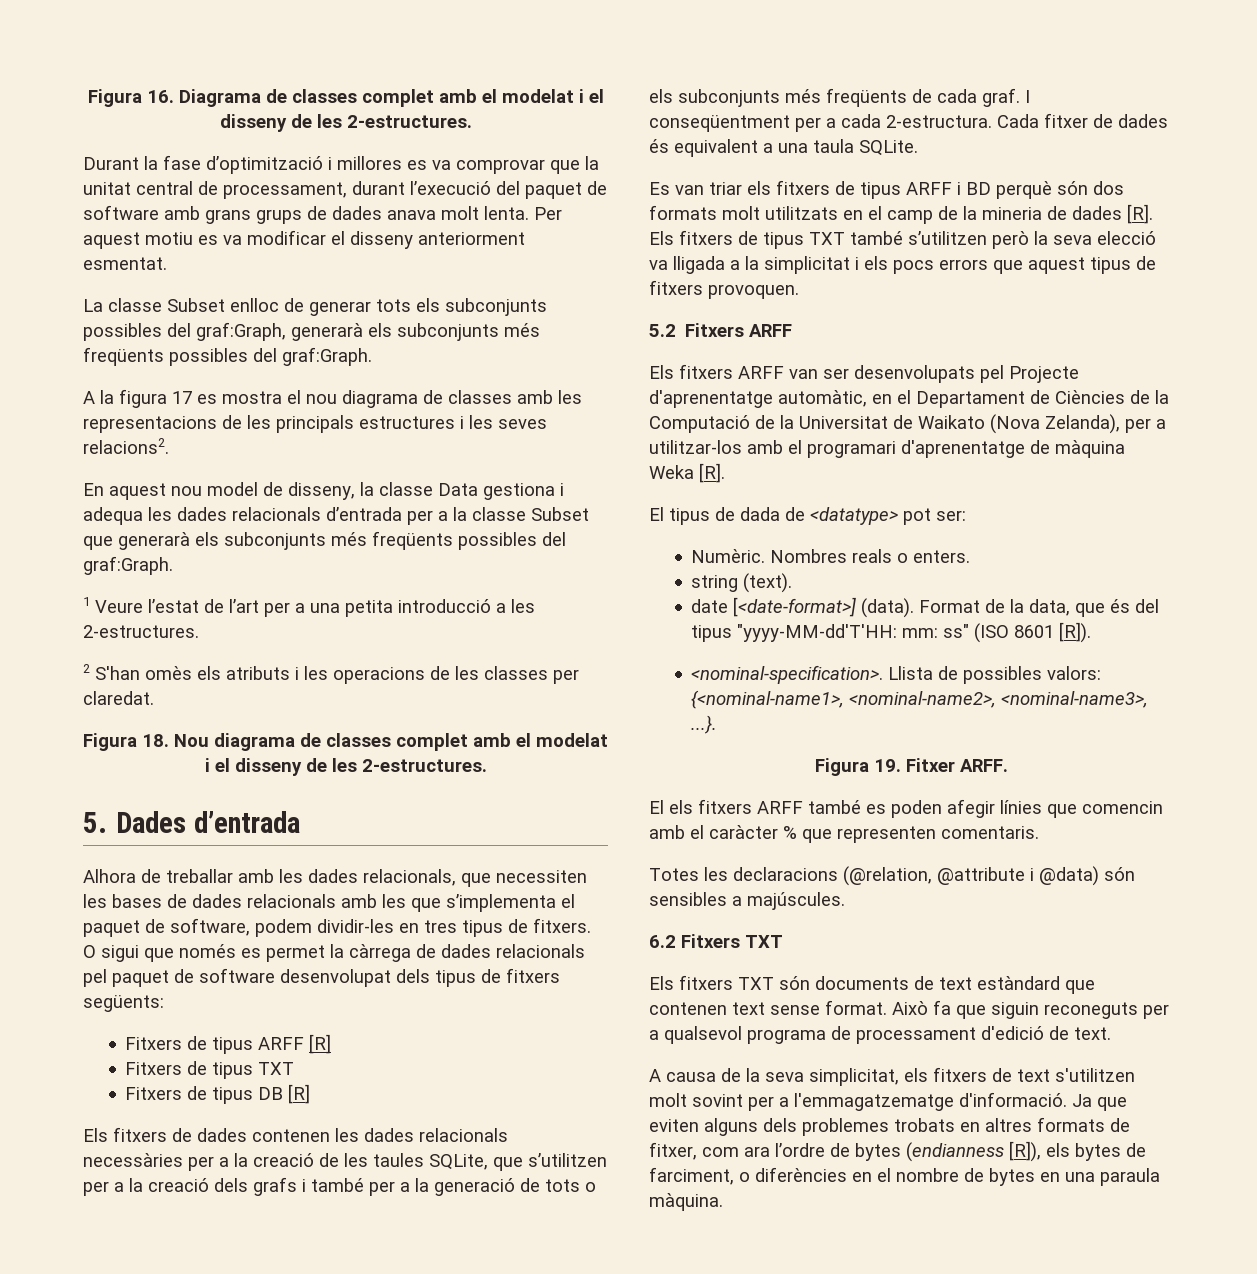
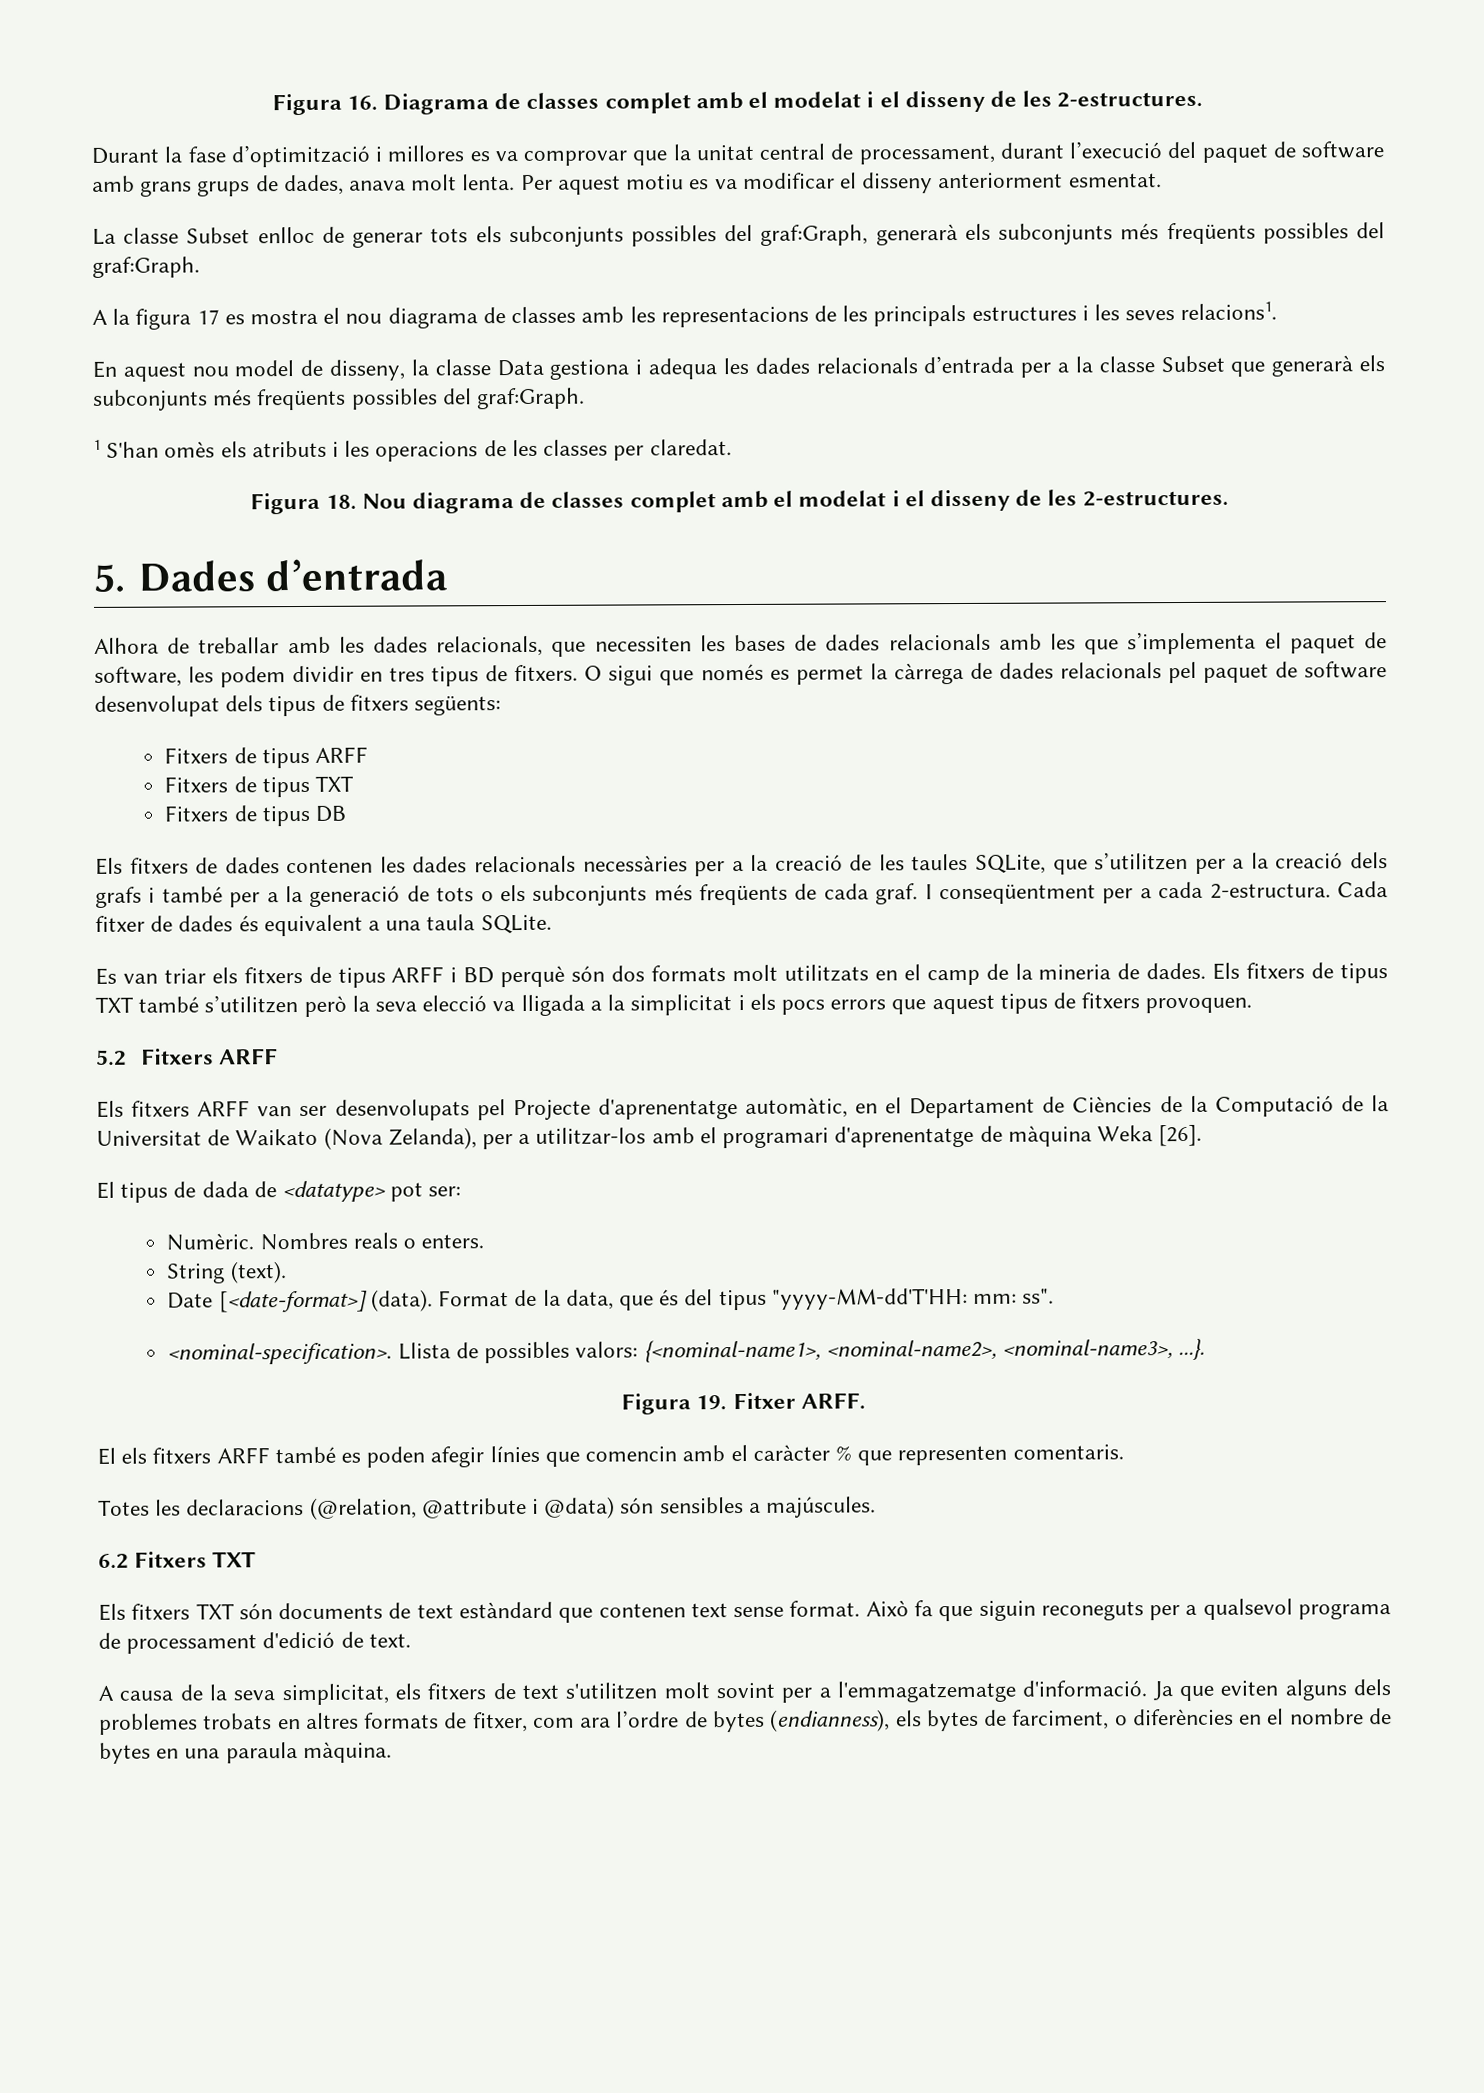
- Durant la fase d’optimització i millores es va comprovar que la unitat central de processament, durant l’execució del paquet de software amb grans grups de dades anava molt lenta.
+ Durant la fase d’optimització i millores es va comprovar que la unitat central de processament, durant l’execució del paquet de software amb grans grups de dades, anava molt lenta.
- A la figura 17 es mostra el nou diagrama de classes amb les representacions de les principals estructures i les seves relacions2.
+ A la figura 17 es mostra el nou diagrama de classes amb les representacions de les principals estructures i les seves relacions1.
- 1 Veure l’estat de l’art per a una petita introducció a les 2-estructures.
- 2 S'han omès els atributs i les operacions de les classes per claredat.
+ 1 S'han omès els atributs i les operacions de les classes per claredat.
- Alhora de treballar amb les dades relacionals, que necessiten les bases de dades relacionals amb les que s’implementa el paquet de software, podem dividir-les en tres tipus de fitxers.
+ Alhora de treballar amb les dades relacionals, que necessiten les bases de dades relacionals amb les que s’implementa el paquet de software, les podem dividir en tres tipus de fitxers.
- Fitxers de tipus ARFF [R]
+ Fitxers de tipus ARFF
- Fitxers de tipus DB [R]
+ Fitxers de tipus DB
- Es van triar els fitxers de tipus ARFF i BD perquè són dos formats molt utilitzats en el camp de la mineria de dades [R]. Els fitxers de tipus TXT també s’utilitzen però la seva elecció va lligada a la simplicitat i els pocs errors que aquest tipus de fitxers provoquen.
+ Es van triar els fitxers de tipus ARFF i BD perquè són dos formats molt utilitzats en el camp de la mineria de dades. Els fitxers de tipus TXT també s’utilitzen però la seva elecció va lligada a la simplicitat i els pocs errors que aquest tipus de fitxers provoquen.
- Els fitxers ARFF van ser desenvolupats pel Projecte d'aprenentatge automàtic, en el Departament de Ciències de la Computació de la Universitat de Waikato (Nova Zelanda), per a utilitzar-los amb el programari d'aprenentatge de màquina Weka [R].
+ Els fitxers ARFF van ser desenvolupats pel Projecte d'aprenentatge automàtic, en el Departament de Ciències de la Computació de la Universitat de Waikato (Nova Zelanda), per a utilitzar-los amb el programari d'aprenentatge de màquina Weka [26].
- string (text).
+ String (text).
- date [<date-format>] (data).
+ Date [<date-format>] (data).
- Format de la data, que és del tipus "yyyy-MM-dd'T'HH: mm: ss" (ISO 8601 [R]).
+ Format de la data, que és del tipus "yyyy-MM-dd'T'HH: mm: ss".
- Ja que eviten alguns dels problemes trobats en altres formats de fitxer, com ara l’ordre de bytes (endianness [R]), els bytes de farciment, o diferències en el nombre de bytes en una paraula màquina.
+ Ja que eviten alguns dels problemes trobats en altres formats de fitxer, com ara l’ordre de bytes (endianness), els bytes de farciment, o diferències en el nombre de bytes en una paraula màquina.

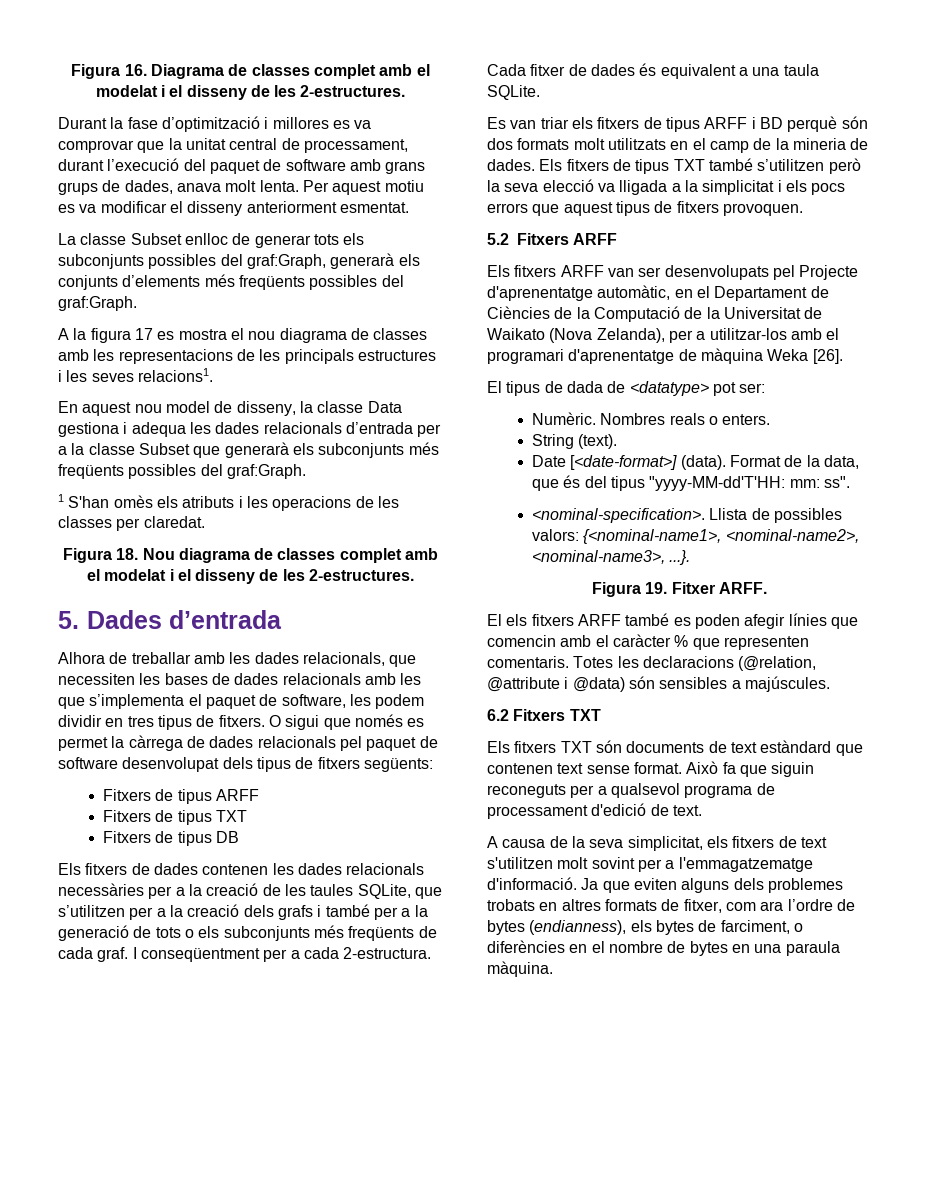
- La classe Subset enlloc de generar tots els subconjunts possibles del graf:Graph, generarà els subconjunts més freqüents possibles del graf:Graph.
+ La classe Subset enlloc de generar tots els subconjunts possibles del graf:Graph, generarà els conjunts d’elements més freqüents possibles del graf:Graph.
- El els fitxers ARFF també es poden afegir línies que comencin amb el caràcter % que representen comentaris.
- Totes les declaracions (@relation, @attribute i @data) són sensibles a majúscules.
+ El els fitxers ARFF també es poden afegir línies que comencin amb el caràcter % que representen comentaris. Totes les declaracions (@relation, @attribute i @data) són sensibles a majúscules.

